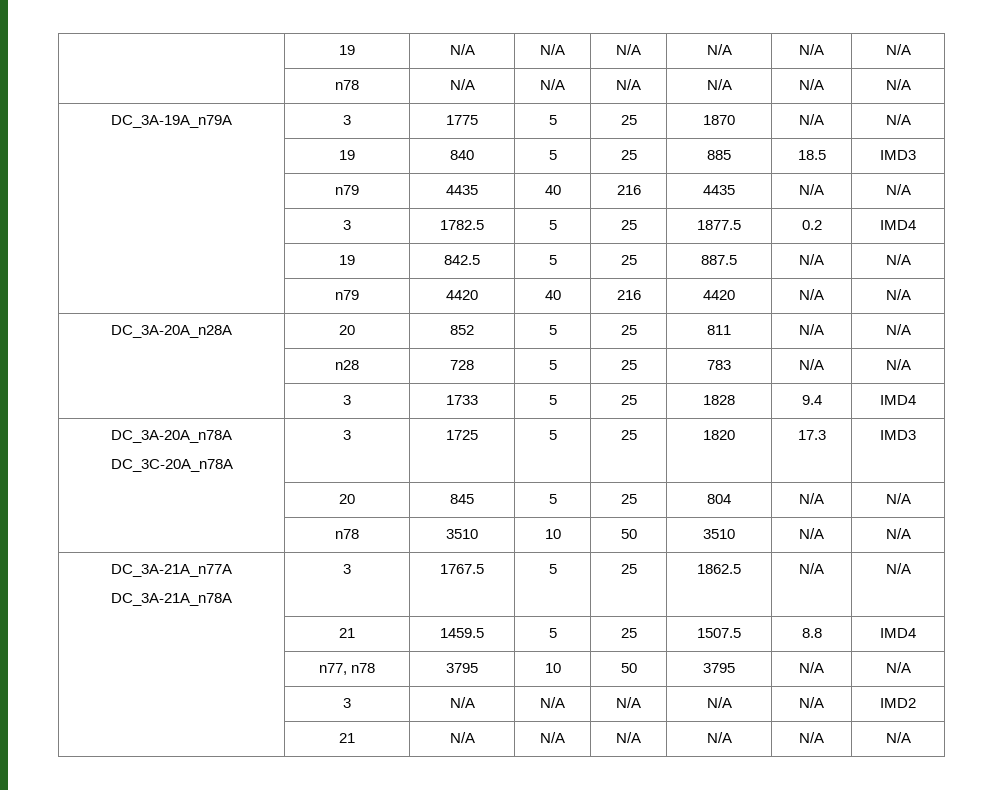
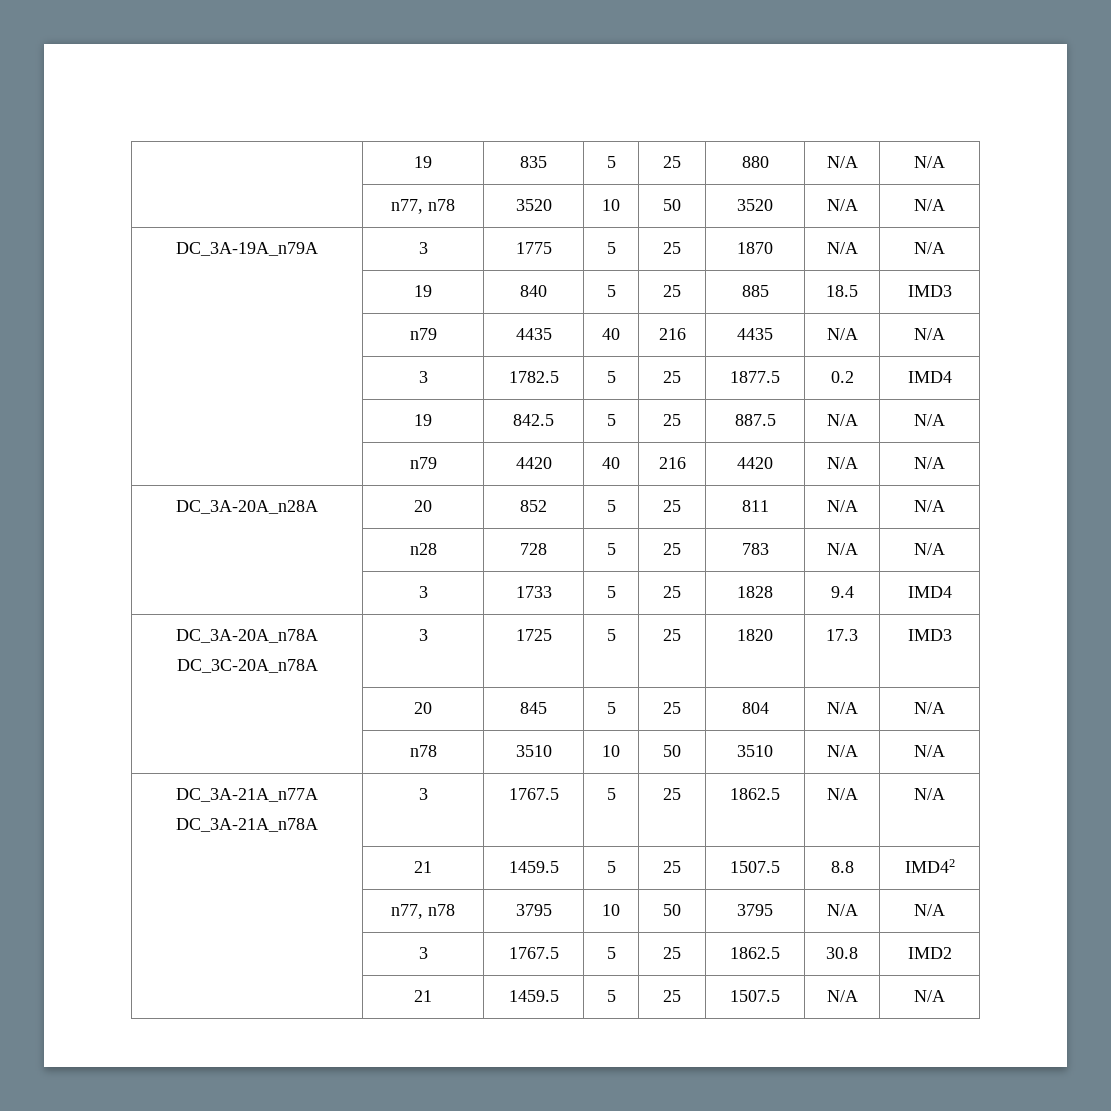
- | 19 | N/A | N/A | N/A | N/A | N/A | N/A
- | n78 | N/A | N/A | N/A | N/A | N/A | N/A
+ | 19 | 835 | 5 | 25 | 880 | N/A | N/A
+ | n77, n78 | 3520 | 10 | 50 | 3520 | N/A | N/A
- | 21 | 1459.5 | 5 | 25 | 1507.5 | 8.8 | IMD4
+ | 21 | 1459.5 | 5 | 25 | 1507.5 | 8.8 | IMD42
- | 3 | N/A | N/A | N/A | N/A | N/A | IMD2
- | 21 | N/A | N/A | N/A | N/A | N/A | N/A
+ | 3 | 1767.5 | 5 | 25 | 1862.5 | 30.8 | IMD2
+ | 21 | 1459.5 | 5 | 25 | 1507.5 | N/A | N/A

